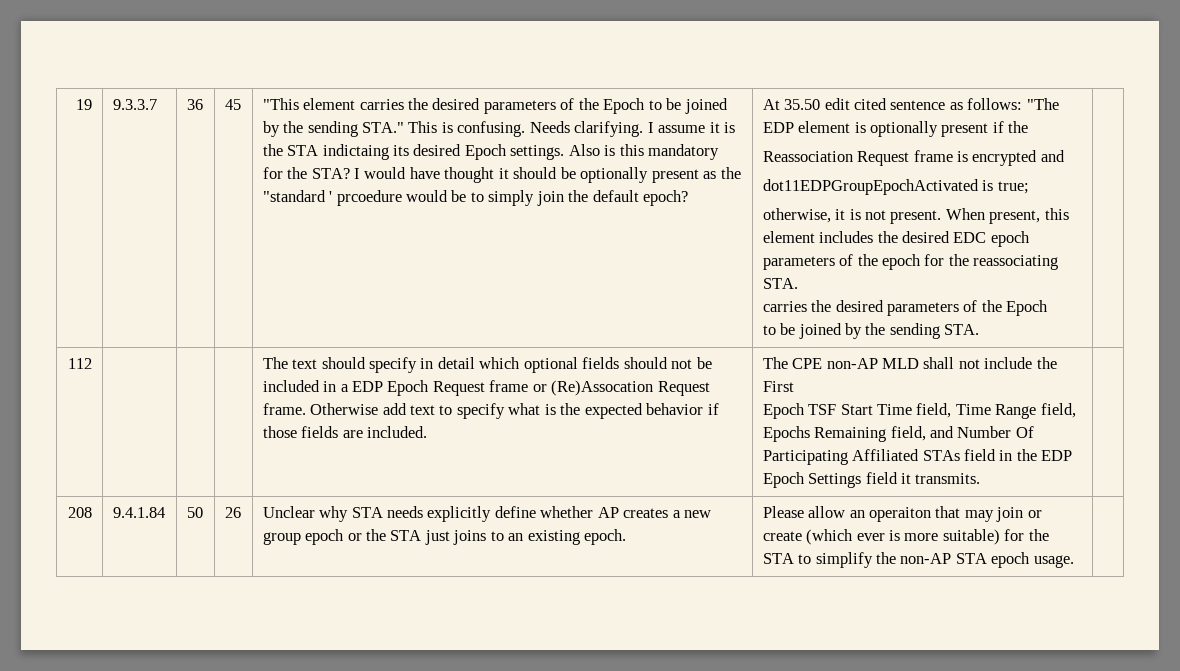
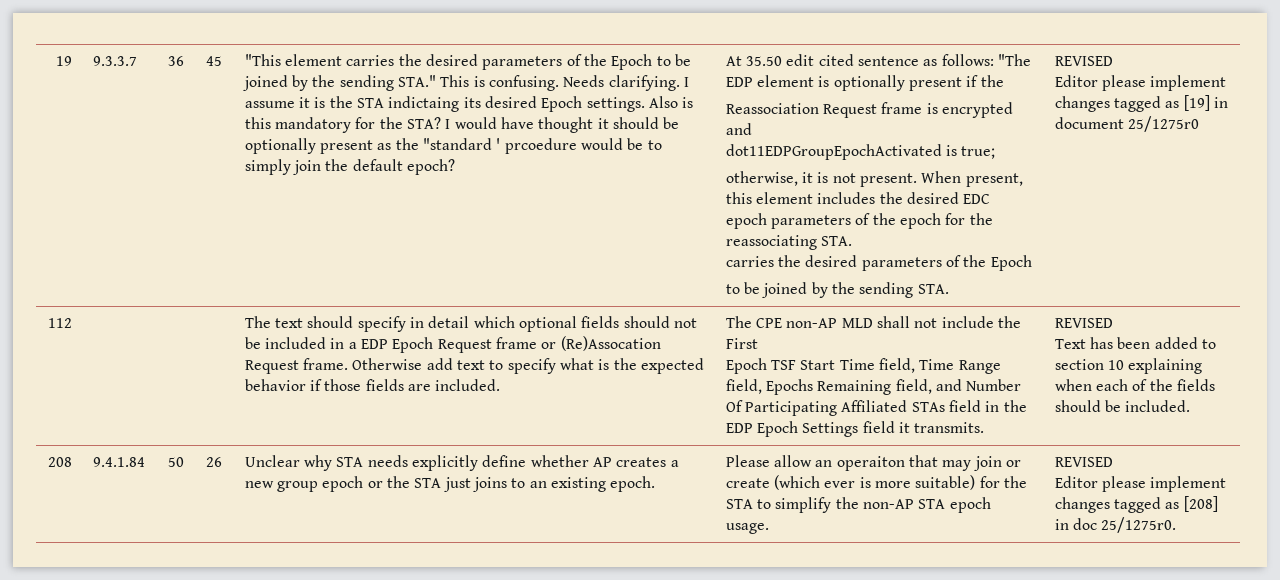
- to be joined by the sending STA.
+ to be joined by the sending STA. | REVISED
+ Editor please implement changes tagged as [19] in document 25/1275r0
- Epoch TSF Start Time field, Time Range field, Epochs Remaining field, and Number Of Participating Affiliated STAs field in the EDP Epoch Settings field it transmits.
+ Epoch TSF Start Time field, Time Range field, Epochs Remaining field, and Number Of Participating Affiliated STAs field in the EDP Epoch Settings field it transmits. | REVISED
+ Text has been added to section 10 explaining when each of the fields should be included.
- Please allow an operaiton that may join or create (which ever is more suitable) for the STA to simplify the non-AP STA epoch usage.
+ Please allow an operaiton that may join or create (which ever is more suitable) for the STA to simplify the non-AP STA epoch usage. | REVISED
+ Editor please implement changes tagged as [208] in doc 25/1275r0.

